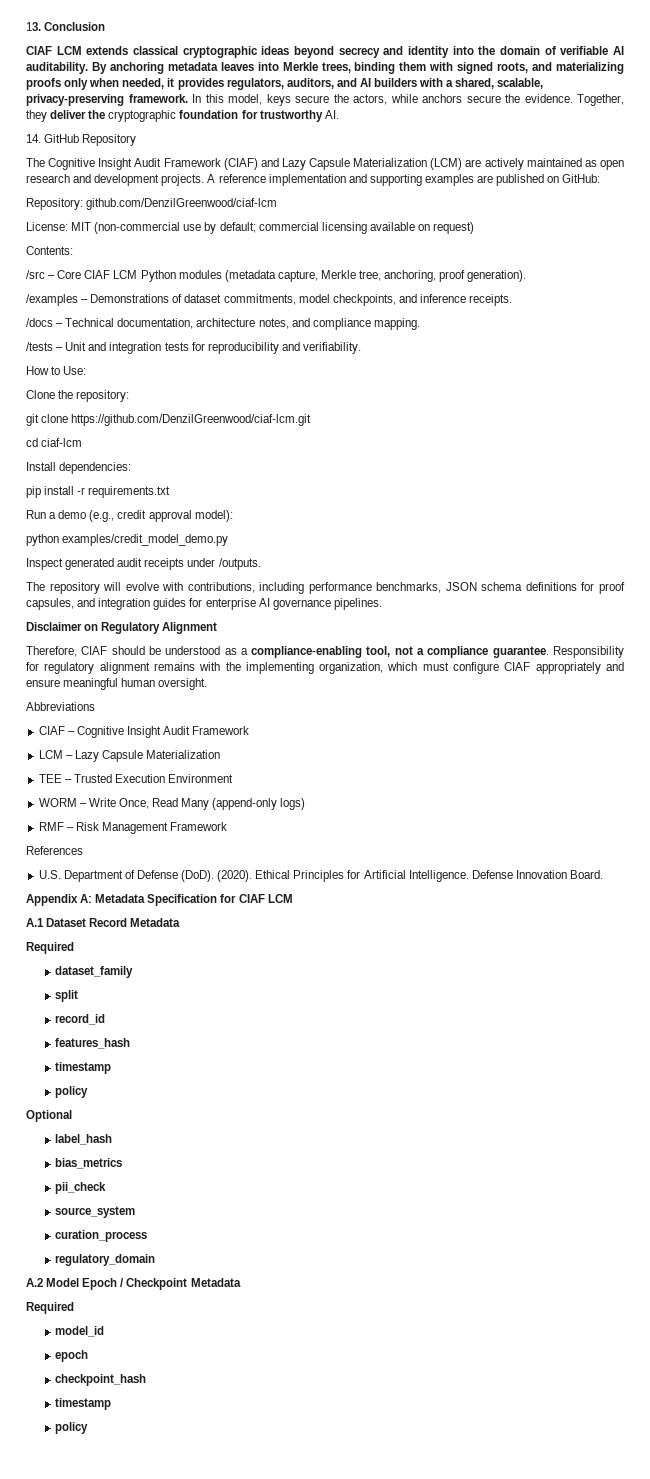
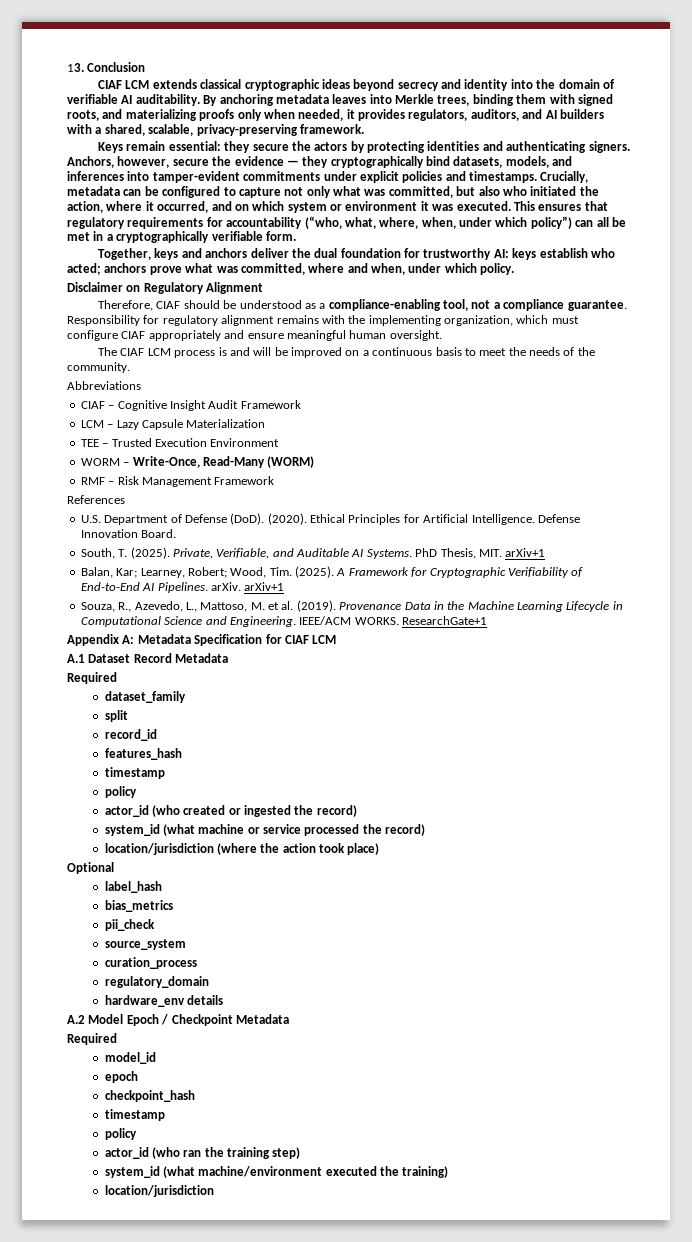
- By anchoring metadata leaves into Merkle trees, binding them with signed roots, and materializing proofs only when needed, it provides regulators, auditors, and AI builders with a shared, scalable, privacy-preserving framework. In this model, keys secure the actors, while anchors secure the evidence. Together, they deliver the cryptographic foundation for trustworthy AI.
- 14. GitHub Repository
- The Cognitive Insight Audit Framework (CIAF) and Lazy Capsule Materialization (LCM) are actively maintained as open research and development projects. A reference implementation and supporting examples are published on GitHub:
- Repository: github.com/DenzilGreenwood/ciaf-lcm
- License: MIT (non-commercial use by default; commercial licensing available on request)
- Contents:
- /src – Core CIAF LCM Python modules (metadata capture, Merkle tree, anchoring, proof generation).
- /examples – Demonstrations of dataset commitments, model checkpoints, and inference receipts.
- /docs – Technical documentation, architecture notes, and compliance mapping.
- /tests – Unit and integration tests for reproducibility and verifiability.
- How to Use:
- Clone the repository:
- git clone https://github.com/DenzilGreenwood/ciaf-lcm.git
- cd ciaf-lcm
- Install dependencies:
- pip install -r requirements.txt
- Run a demo (e.g., credit approval model):
- python examples/credit_model_demo.py
- Inspect generated audit receipts under /outputs.
- The repository will evolve with contributions, including performance benchmarks, JSON schema definitions for proof capsules, and integration guides for enterprise AI governance pipelines.
+ By anchoring metadata leaves into Merkle trees, binding them with signed roots, and materializing proofs only when needed, it provides regulators, auditors, and AI builders with a shared, scalable, privacy-preserving framework.
+ Keys remain essential: they secure the actors by protecting identities and authenticating signers. Anchors, however, secure the evidence — they cryptographically bind datasets, models, and inferences into tamper-evident commitments under explicit policies and timestamps. Crucially, metadata can be configured to capture not only what was committed, but also who initiated the action, where it occurred, and on which system or environment it was executed. This ensures that regulatory requirements for accountability (“who, what, where, when, under which policy”) can all be met in a cryptographically verifiable form.
+ Together, keys and anchors deliver the dual foundation for trustworthy AI: keys establish who acted; anchors prove what was committed, where and when, under which policy.
+ The CIAF LCM process is and will be improved on a continuous basis to meet the needs of the community.
- WORM – Write Once, Read Many (append-only logs)
+ WORM – Write-Once, Read-Many (WORM)
+ South, T. (2025). Private, Verifiable, and Auditable AI Systems. PhD Thesis, MIT. arXiv+1
+ Balan, Kar; Learney, Robert; Wood, Tim. (2025). A Framework for Cryptographic Verifiability of End-to-End AI Pipelines. arXiv. arXiv+1
+ Souza, R., Azevedo, L., Mattoso, M. et al. (2019). Provenance Data in the Machine Learning Lifecycle in Computational Science and Engineering. IEEE/ACM WORKS. ResearchGate+1
+ actor_id (who created or ingested the record)
+ system_id (what machine or service processed the record)
+ location/jurisdiction (where the action took place)
+ hardware_env details
+ actor_id (who ran the training step)
+ system_id (what machine/environment executed the training)
+ location/jurisdiction

